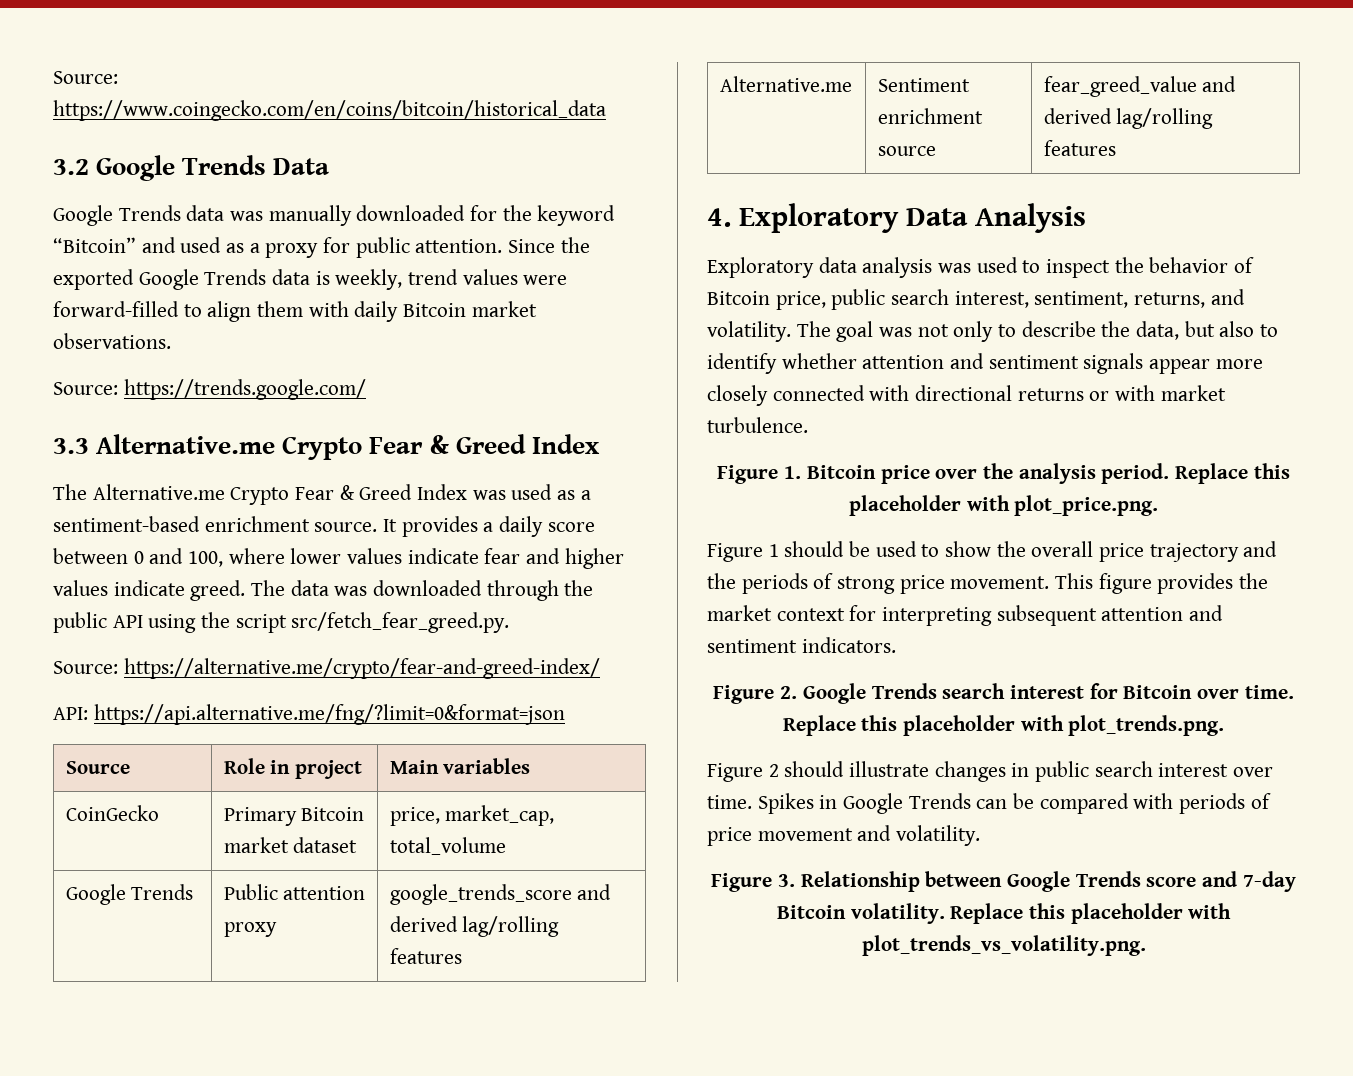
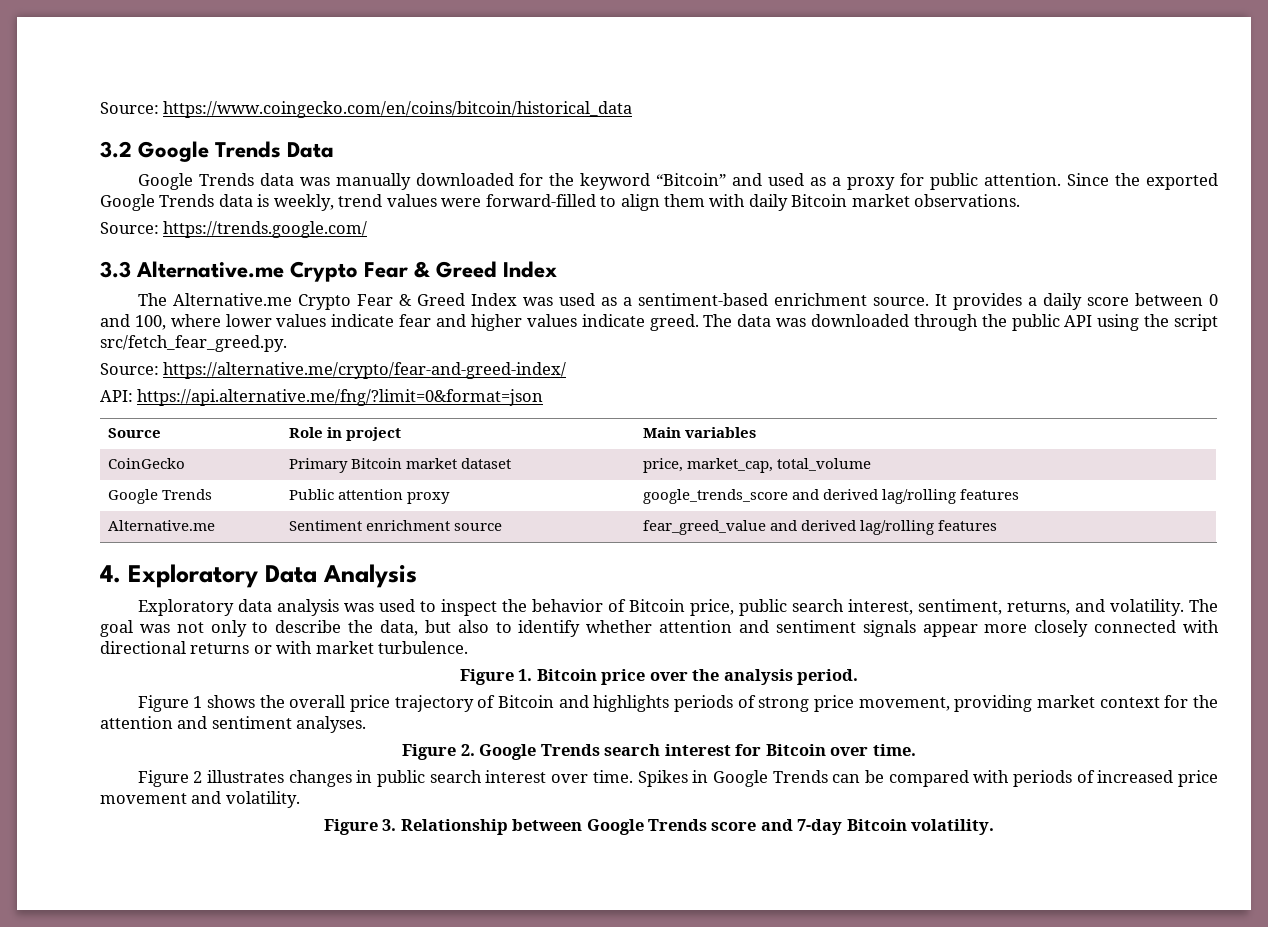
- Figure 1. Bitcoin price over the analysis period. Replace this placeholder with plot_price.png.
- Figure 1 should be used to show the overall price trajectory and the periods of strong price movement. This figure provides the market context for interpreting subsequent attention and sentiment indicators.
+ Figure 1. Bitcoin price over the analysis period.
+ Figure 1 shows the overall price trajectory of Bitcoin and highlights periods of strong price movement, providing market context for the attention and sentiment analyses.
- Replace this placeholder with plot_trends.png.
- Figure 2 should illustrate changes in public search interest over time.
+ Figure 2 illustrates changes in public search interest over time.
- Spikes in Google Trends can be compared with periods of price movement and volatility.
+ Spikes in Google Trends can be compared with periods of increased price movement and volatility.
- Replace this placeholder with plot_trends_vs_volatility.png.

